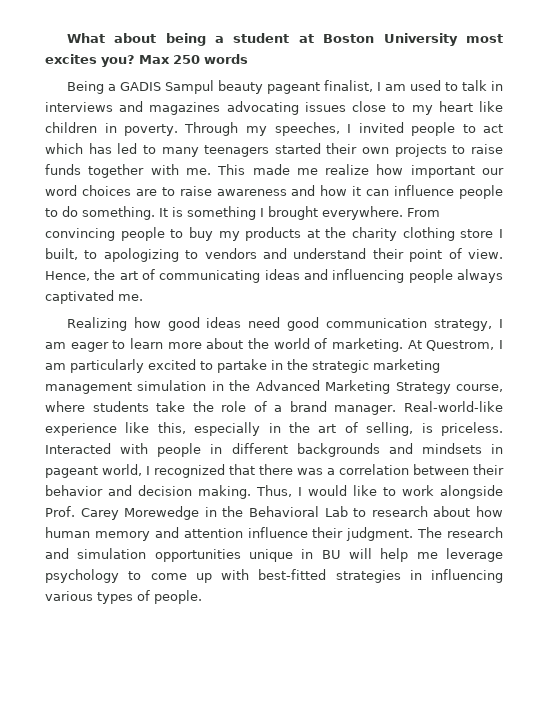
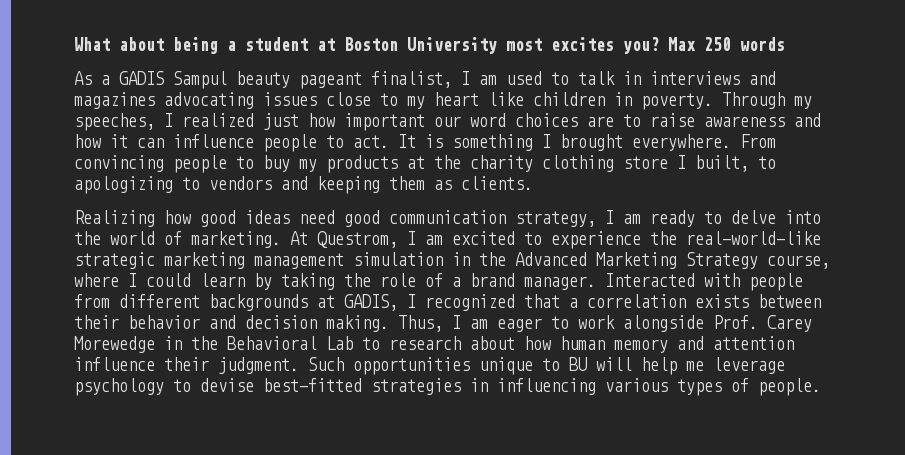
- Being a GADIS Sampul beauty pageant finalist, I am used to talk in interviews and magazines advocating issues close to my heart like children in poverty.
+ As a GADIS Sampul beauty pageant finalist, I am used to talk in interviews and magazines advocating issues close to my heart like children in poverty.
- Through my speeches, I invited people to act which has led to many teenagers started their own projects to raise funds together with me. This made me realize how important our word choices are to raise awareness and how it can influence people to do something.
+ Through my speeches, I realized just how important our word choices are to raise awareness and how it can influence people to act.
- From convincing people to buy my products at the charity clothing store I built, to apologizing to vendors and understand their point of view. Hence, the art of communicating ideas and influencing people always captivated me.
+ From convincing people to buy my products at the charity clothing store I built, to apologizing to vendors and keeping them as clients.
- Realizing how good ideas need good communication strategy, I am eager to learn more about the world of marketing.
+ Realizing how good ideas need good communication strategy, I am ready to delve into the world of marketing.
- At Questrom, I am particularly excited to partake in the strategic marketing management simulation in the Advanced Marketing Strategy course, where students take the role of a brand manager.
+ At Questrom, I am excited to experience the real-world-like strategic marketing management simulation in the Advanced Marketing Strategy course, where I could learn by taking the role of a brand manager.
- Real-world-like experience like this, especially in the art of selling, is priceless.
- Interacted with people in different backgrounds and mindsets in pageant world, I recognized that there was a correlation between their behavior and decision making.
+ Interacted with people from different backgrounds at GADIS, I recognized that a correlation exists between their behavior and decision making.
- Thus, I would like to work alongside Prof. Carey Morewedge in the Behavioral Lab to research about how human memory and attention influence their judgment.
+ Thus, I am eager to work alongside Prof. Carey Morewedge in the Behavioral Lab to research about how human memory and attention influence their judgment.
- The research and simulation opportunities unique in BU will help me leverage psychology to come up with best-fitted strategies in influencing various types of people.
+ Such opportunities unique to BU will help me leverage psychology to devise best-fitted strategies in influencing various types of people.

